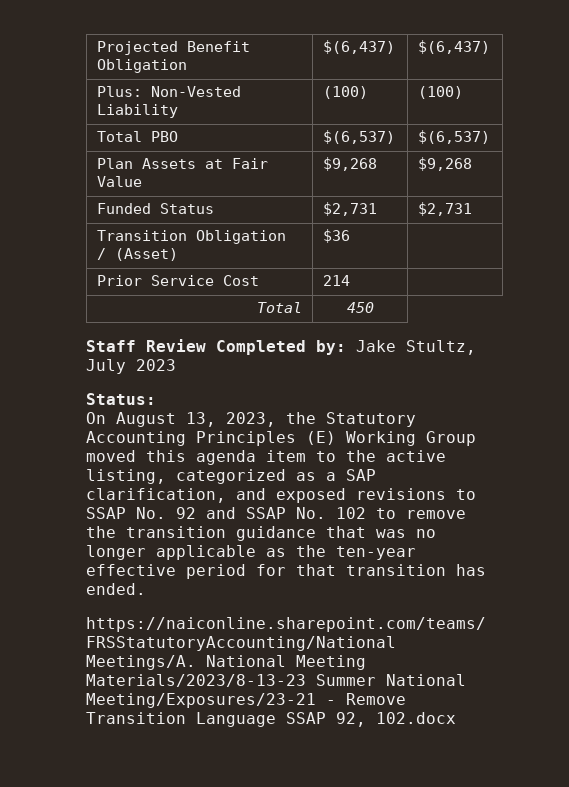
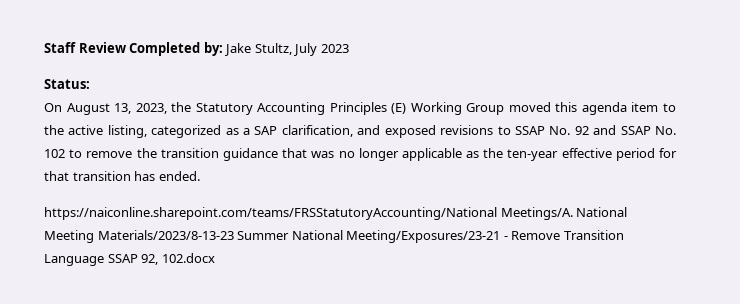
- Projected Benefit Obligation | $(6,437) | $(6,437)
- Plus: Non-Vested Liability | (100) | (100)
- Total PBO | $(6,537) | $(6,537)
- Plan Assets at Fair Value | $9,268 | $9,268
- Funded Status | $2,731 | $2,731
- Transition Obligation / (Asset) | $36 |
- Prior Service Cost | 214 |
- Total | 450

